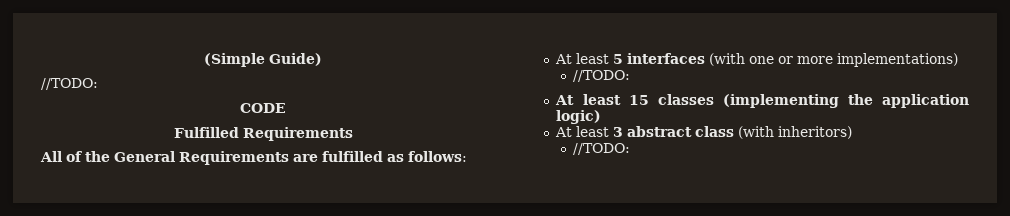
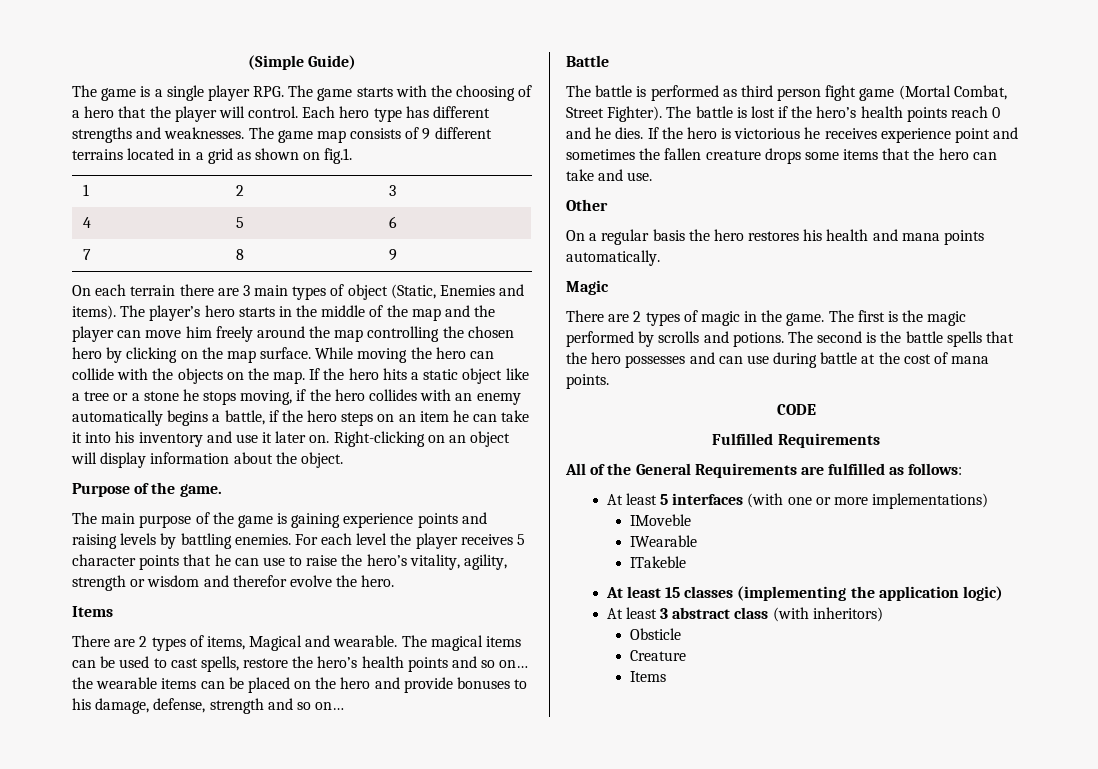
  (Simple Guide)
- //TODO:
+ The game is a single player RPG. The game starts with the choosing of a hero that the player will control. Each hero type has different strengths and weaknesses. The game map consists of 9 different terrains located in a grid as shown on fig.1.
+ 1 | 2 | 3
+ 4 | 5 | 6
+ 7 | 8 | 9
+ On each terrain there are 3 main types of object (Static, Enemies and items). The player’s hero starts in the middle of the map and the player can move him freely around the map controlling the chosen hero by clicking on the map surface. While moving the hero can collide with the objects on the map. If the hero hits a static object like a tree or a stone he stops moving, if the hero collides with an enemy automatically begins a battle, if the hero steps on an item he can take it into his inventory and use it later on. Right-clicking on an object will display information about the object.
+ Purpose of the game.
+ The main purpose of the game is gaining experience points and raising levels by battling enemies. For each level the player receives 5 character points that he can use to raise the hero’s vitality, agility, strength or wisdom and therefor evolve the hero.
+ Items
+ There are 2 types of items, Magical and wearable. The magical items can be used to cast spells, restore the hero’s health points and so on… the wearable items can be placed on the hero and provide bonuses to his damage, defense, strength and so on…
+ Battle
+ The battle is performed as third person fight game (Mortal Combat, Street Fighter). The battle is lost if the hero’s health points reach 0 and he dies. If the hero is victorious he receives experience point and sometimes the fallen creature drops some items that the hero can take and use.
+ Other
+ On a regular basis the hero restores his health and mana points automatically.
+ Magic
+ There are 2 types of magic in the game. The first is the magic performed by scrolls and potions. The second is the battle spells that the hero possesses and can use during battle at the cost of mana points.
  At least 5 interfaces (with one or more implementations)
- //TODO:
+ IMoveble
+ IWearable
+ ITakeble
  At least 3 abstract class (with inheritors)
- //TODO:
+ Obsticle
+ Creature
+ Items

